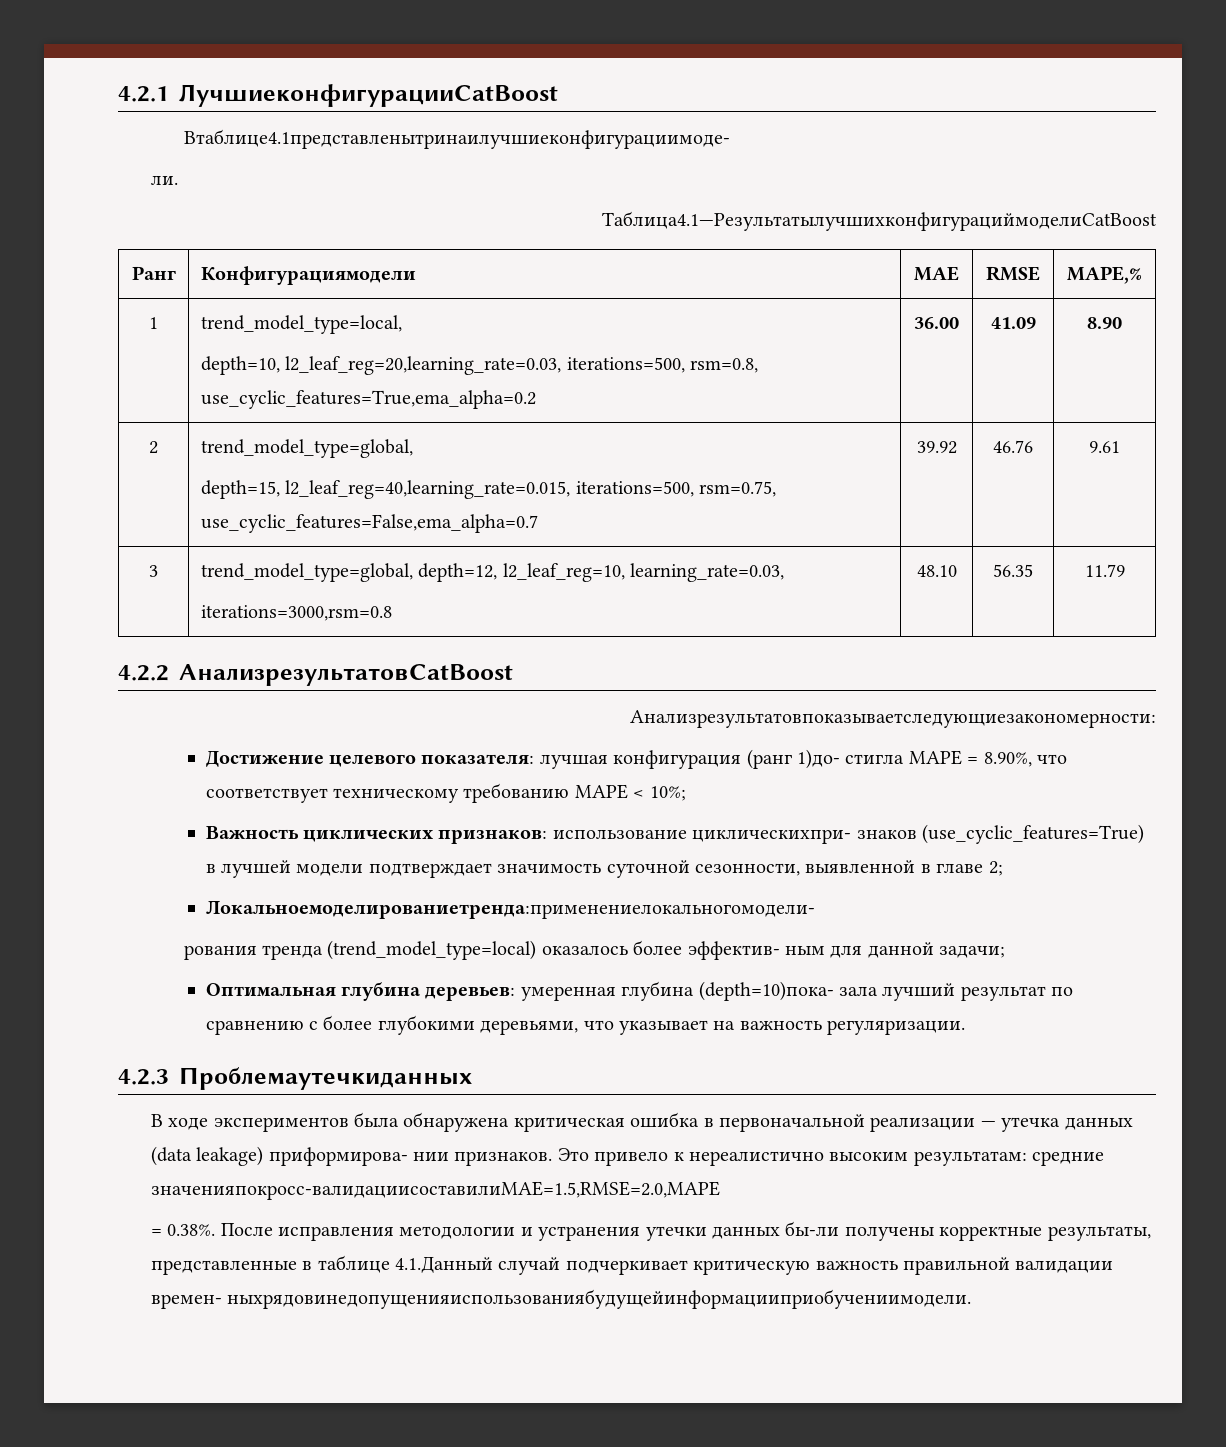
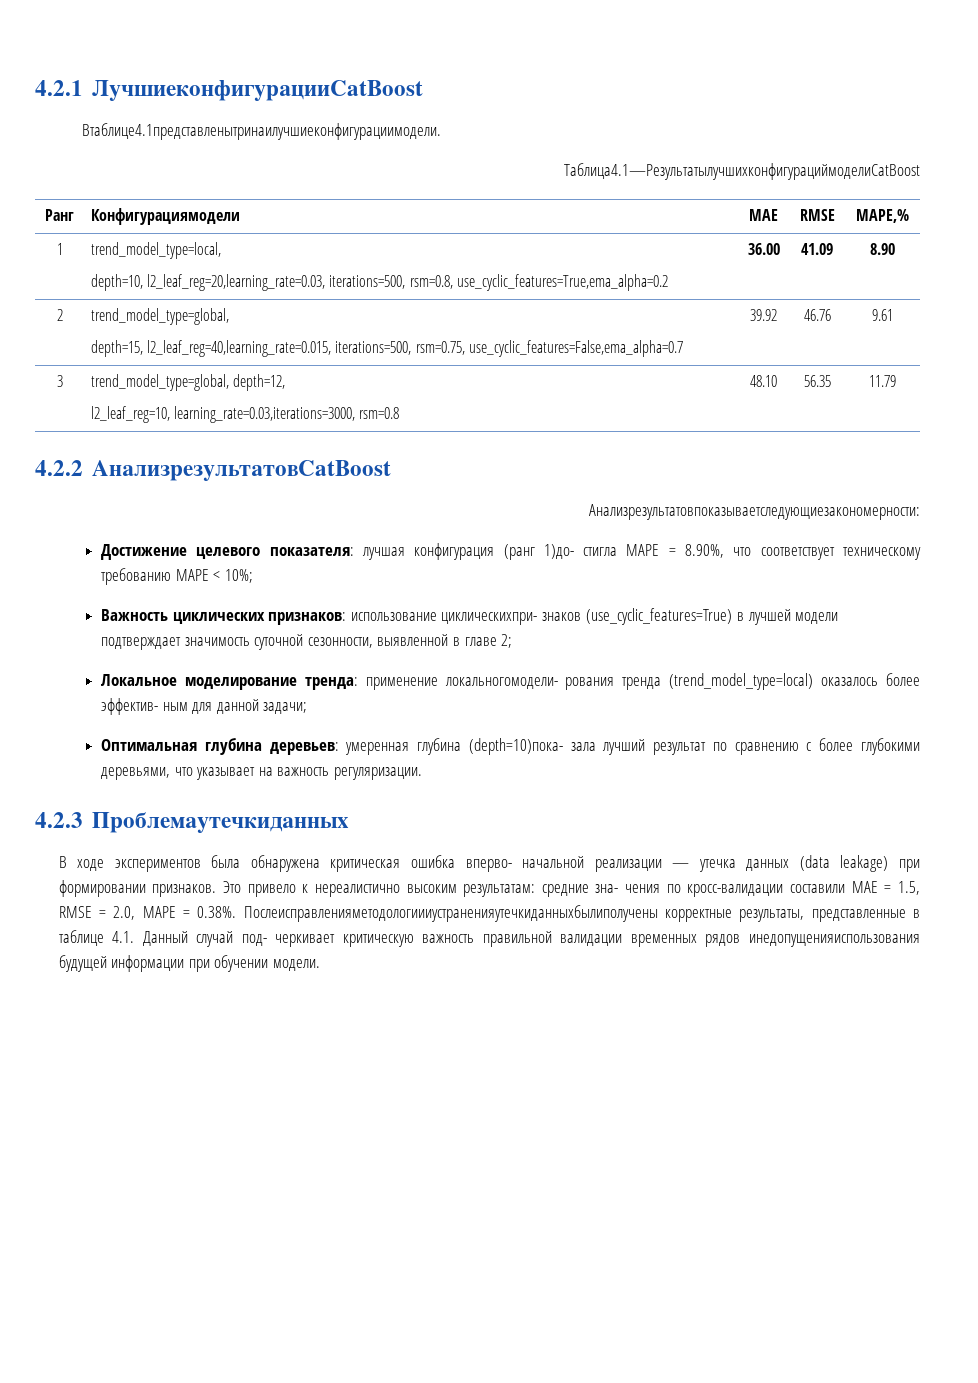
- Втаблице4.1представленытринаилучшиеконфигурациимоде-
- ли.
+ Втаблице4.1представленытринаилучшиеконфигурациимодели.
- 3 | trend_model_type=global, depth=12, l2_leaf_reg=10, learning_rate=0.03,
- iterations=3000,rsm=0.8 | 48.10 | 56.35 | 11.79
+ 3 | trend_model_type=global, depth=12,
+ l2_leaf_reg=10, learning_rate=0.03,iterations=3000, rsm=0.8 | 48.10 | 56.35 | 11.79
- Локальноемоделированиетренда:применениелокальногомодели-
- рования тренда (trend_model_type=local) оказалось более эффектив- ным для данной задачи;
+ Локальное моделирование тренда: применение локальногомодели- рования тренда (trend_model_type=local) оказалось более эффектив- ным для данной задачи;
- В ходе экспериментов была обнаружена критическая ошибка в первоначальной реализации — утечка данных (data leakage) приформирова- нии признаков.
+ В ходе экспериментов была обнаружена критическая ошибка вперво- начальной реализации — утечка данных (data leakage) при формировании признаков.
- Это привело к нереалистично высоким результатам: средние значенияпокросс-валидациисоставилиMAE=1.5,RMSE=2.0,MAPE
- = 0.38%. После исправления методологии и устранения утечки данных бы-ли получены корректные результаты, представленные в таблице 4.1.Данный случай подчеркивает критическую важность правильной валидации времен- ныхрядовинедопущенияиспользованиябудущейинформацииприобучениимодели.
+ Это привело к нереалистично высоким результатам: средние зна- чения по кросс-валидации составили MAE = 1.5, RMSE = 2.0, MAPE = 0.38%. Послеисправленияметодологиииустраненияутечкиданныхбылиполучены корректные результаты, представленные в таблице 4.1. Данный случай под- черкивает критическую важность правильной валидации временных рядов инедопущенияиспользования будущей информации при обучении модели.

